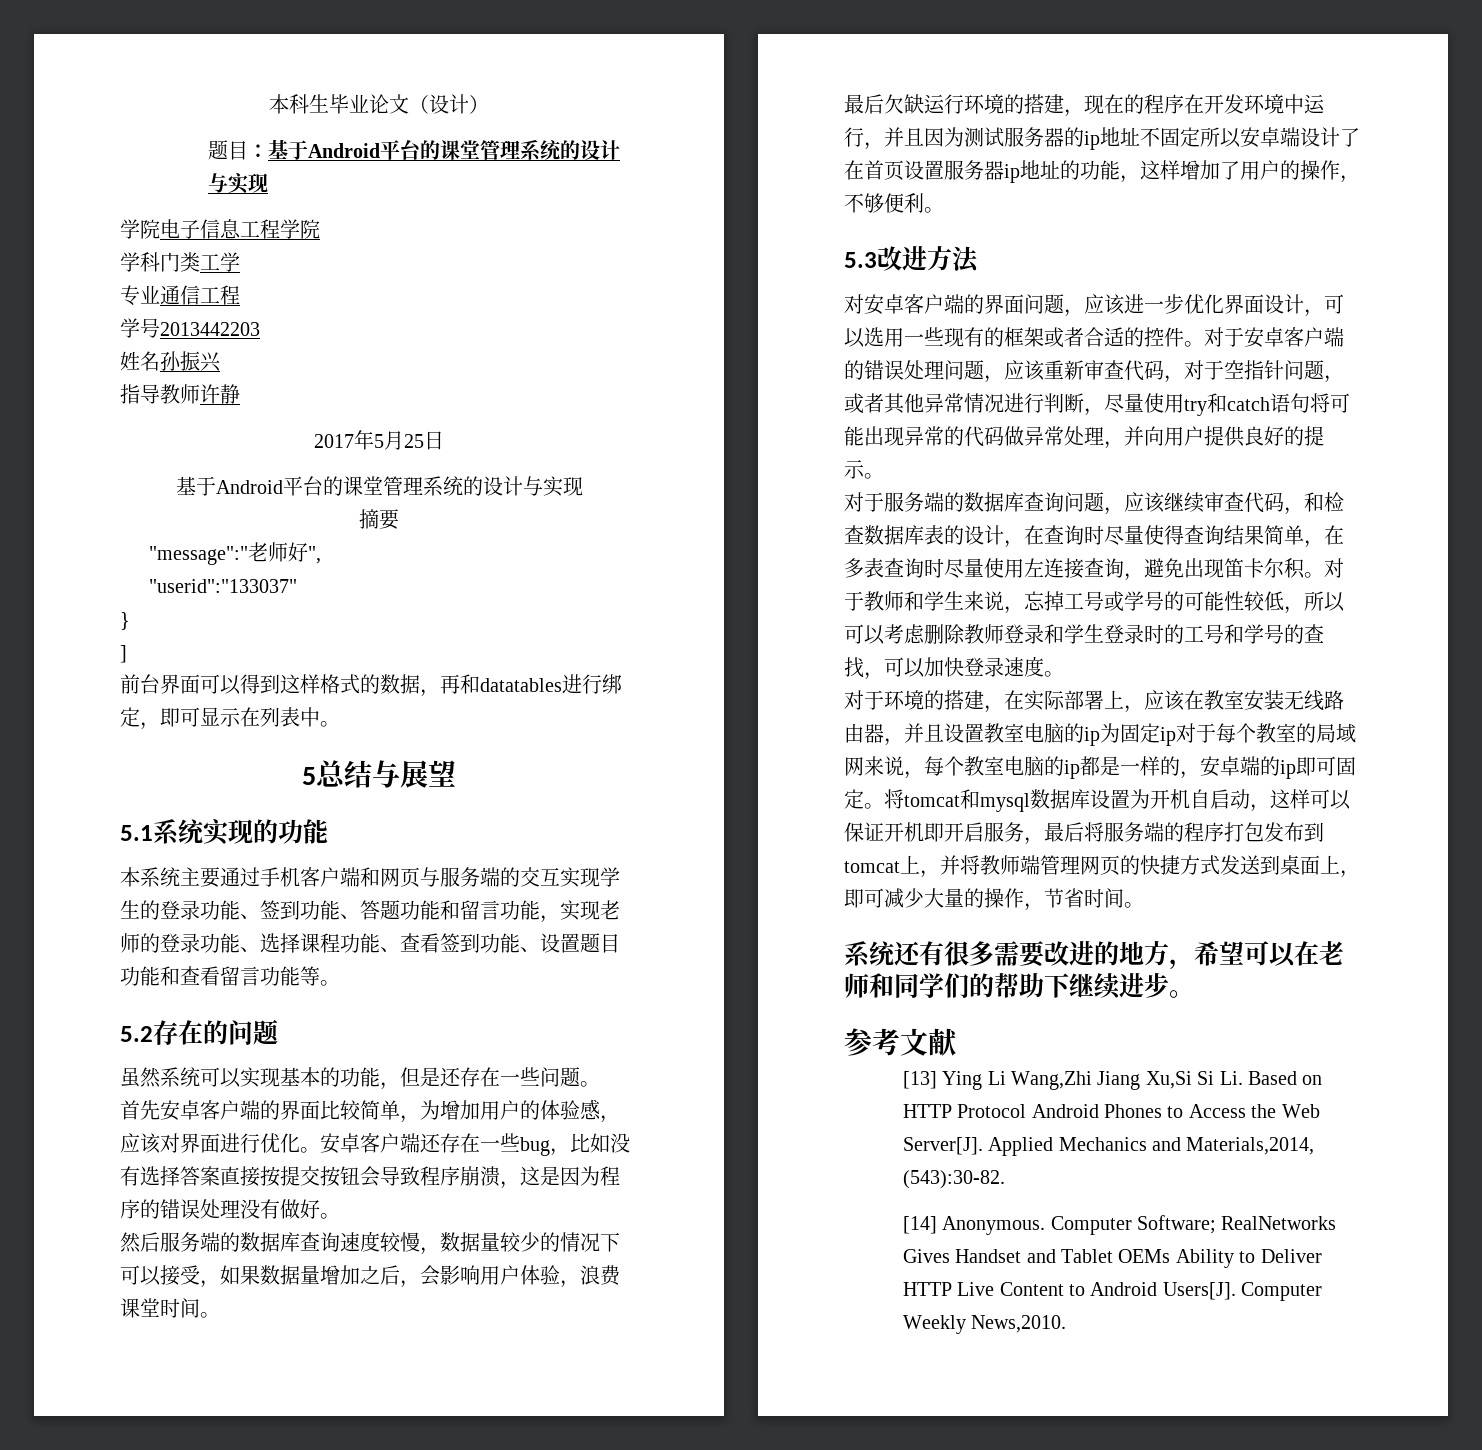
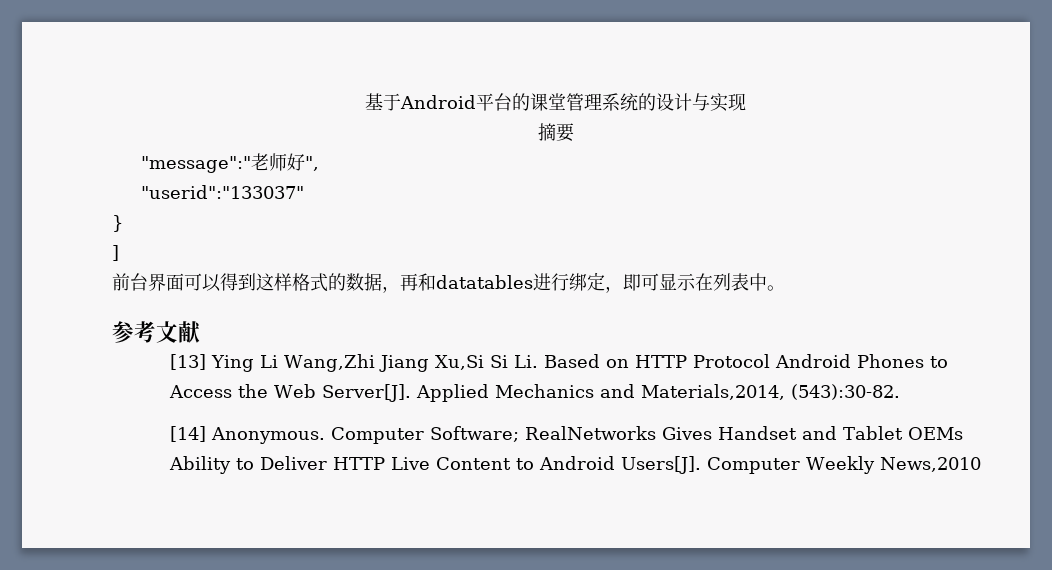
- 本科生毕业论文（设计）
- 题目：基于Android平台的课堂管理系统的设计与实现
- 学院电子信息工程学院
- 学科门类工学
- 专业通信工程
- 学号2013442203
- 姓名孙振兴
- 指导教师许静
- 2017年5月25日
- 5总结与展望
- 5.1系统实现的功能
- 本系统主要通过手机客户端和网页与服务端的交互实现学生的登录功能、签到功能、答题功能和留言功能，实现老师的登录功能、选择课程功能、查看签到功能、设置题目功能和查看留言功能等。
- 5.2存在的问题
- 虽然系统可以实现基本的功能，但是还存在一些问题。
- 首先安卓客户端的界面比较简单，为增加用户的体验感，应该对界面进行优化。安卓客户端还存在一些bug，比如没有选择答案直接按提交按钮会导致程序崩溃，这是因为程序的错误处理没有做好。
- 然后服务端的数据库查询速度较慢，数据量较少的情况下可以接受，如果数据量增加之后，会影响用户体验，浪费课堂时间。
- 最后欠缺运行环境的搭建，现在的程序在开发环境中运行，并且因为测试服务器的ip地址不固定所以安卓端设计了在首页设置服务器ip地址的功能，这样增加了用户的操作，不够便利。
- 5.3改进方法
- 对安卓客户端的界面问题，应该进一步优化界面设计，可以选用一些现有的框架或者合适的控件。对于安卓客户端的错误处理问题，应该重新审查代码，对于空指针问题，或者其他异常情况进行判断，尽量使用try和catch语句将可能出现异常的代码做异常处理，并向用户提供良好的提示。
- 对于服务端的数据库查询问题，应该继续审查代码，和检查数据库表的设计，在查询时尽量使得查询结果简单，在多表查询时尽量使用左连接查询，避免出现笛卡尔积。对于教师和学生来说，忘掉工号或学号的可能性较低，所以可以考虑删除教师登录和学生登录时的工号和学号的查找，可以加快登录速度。
- 对于环境的搭建，在实际部署上，应该在教室安装无线路由器，并且设置教室电脑的ip为固定ip对于每个教室的局域网来说，每个教室电脑的ip都是一样的，安卓端的ip即可固定。将tomcat和mysql数据库设置为开机自启动，这样可以保证开机即开启服务，最后将服务端的程序打包发布到tomcat上，并将教师端管理网页的快捷方式发送到桌面上，即可减少大量的操作，节省时间。
- 系统还有很多需要改进的地方，希望可以在老师和同学们的帮助下继续进步。
- Computer Weekly News,2010.
+ Computer Weekly News,2010

